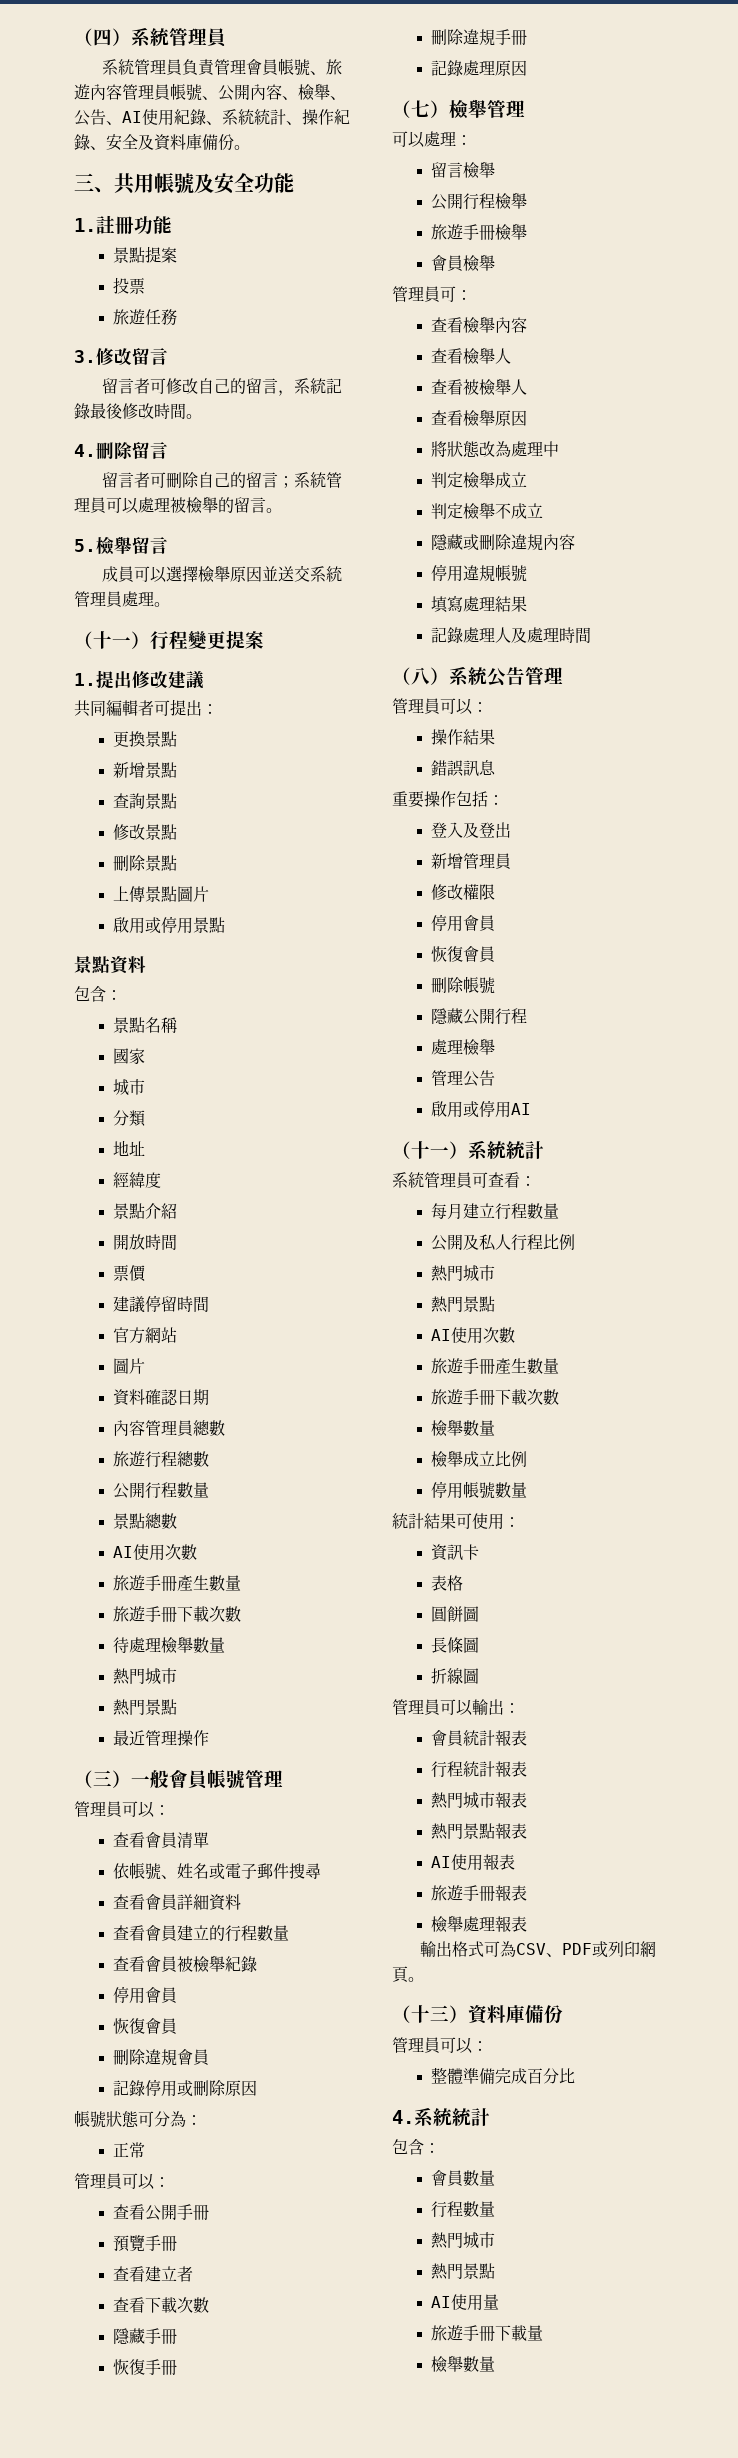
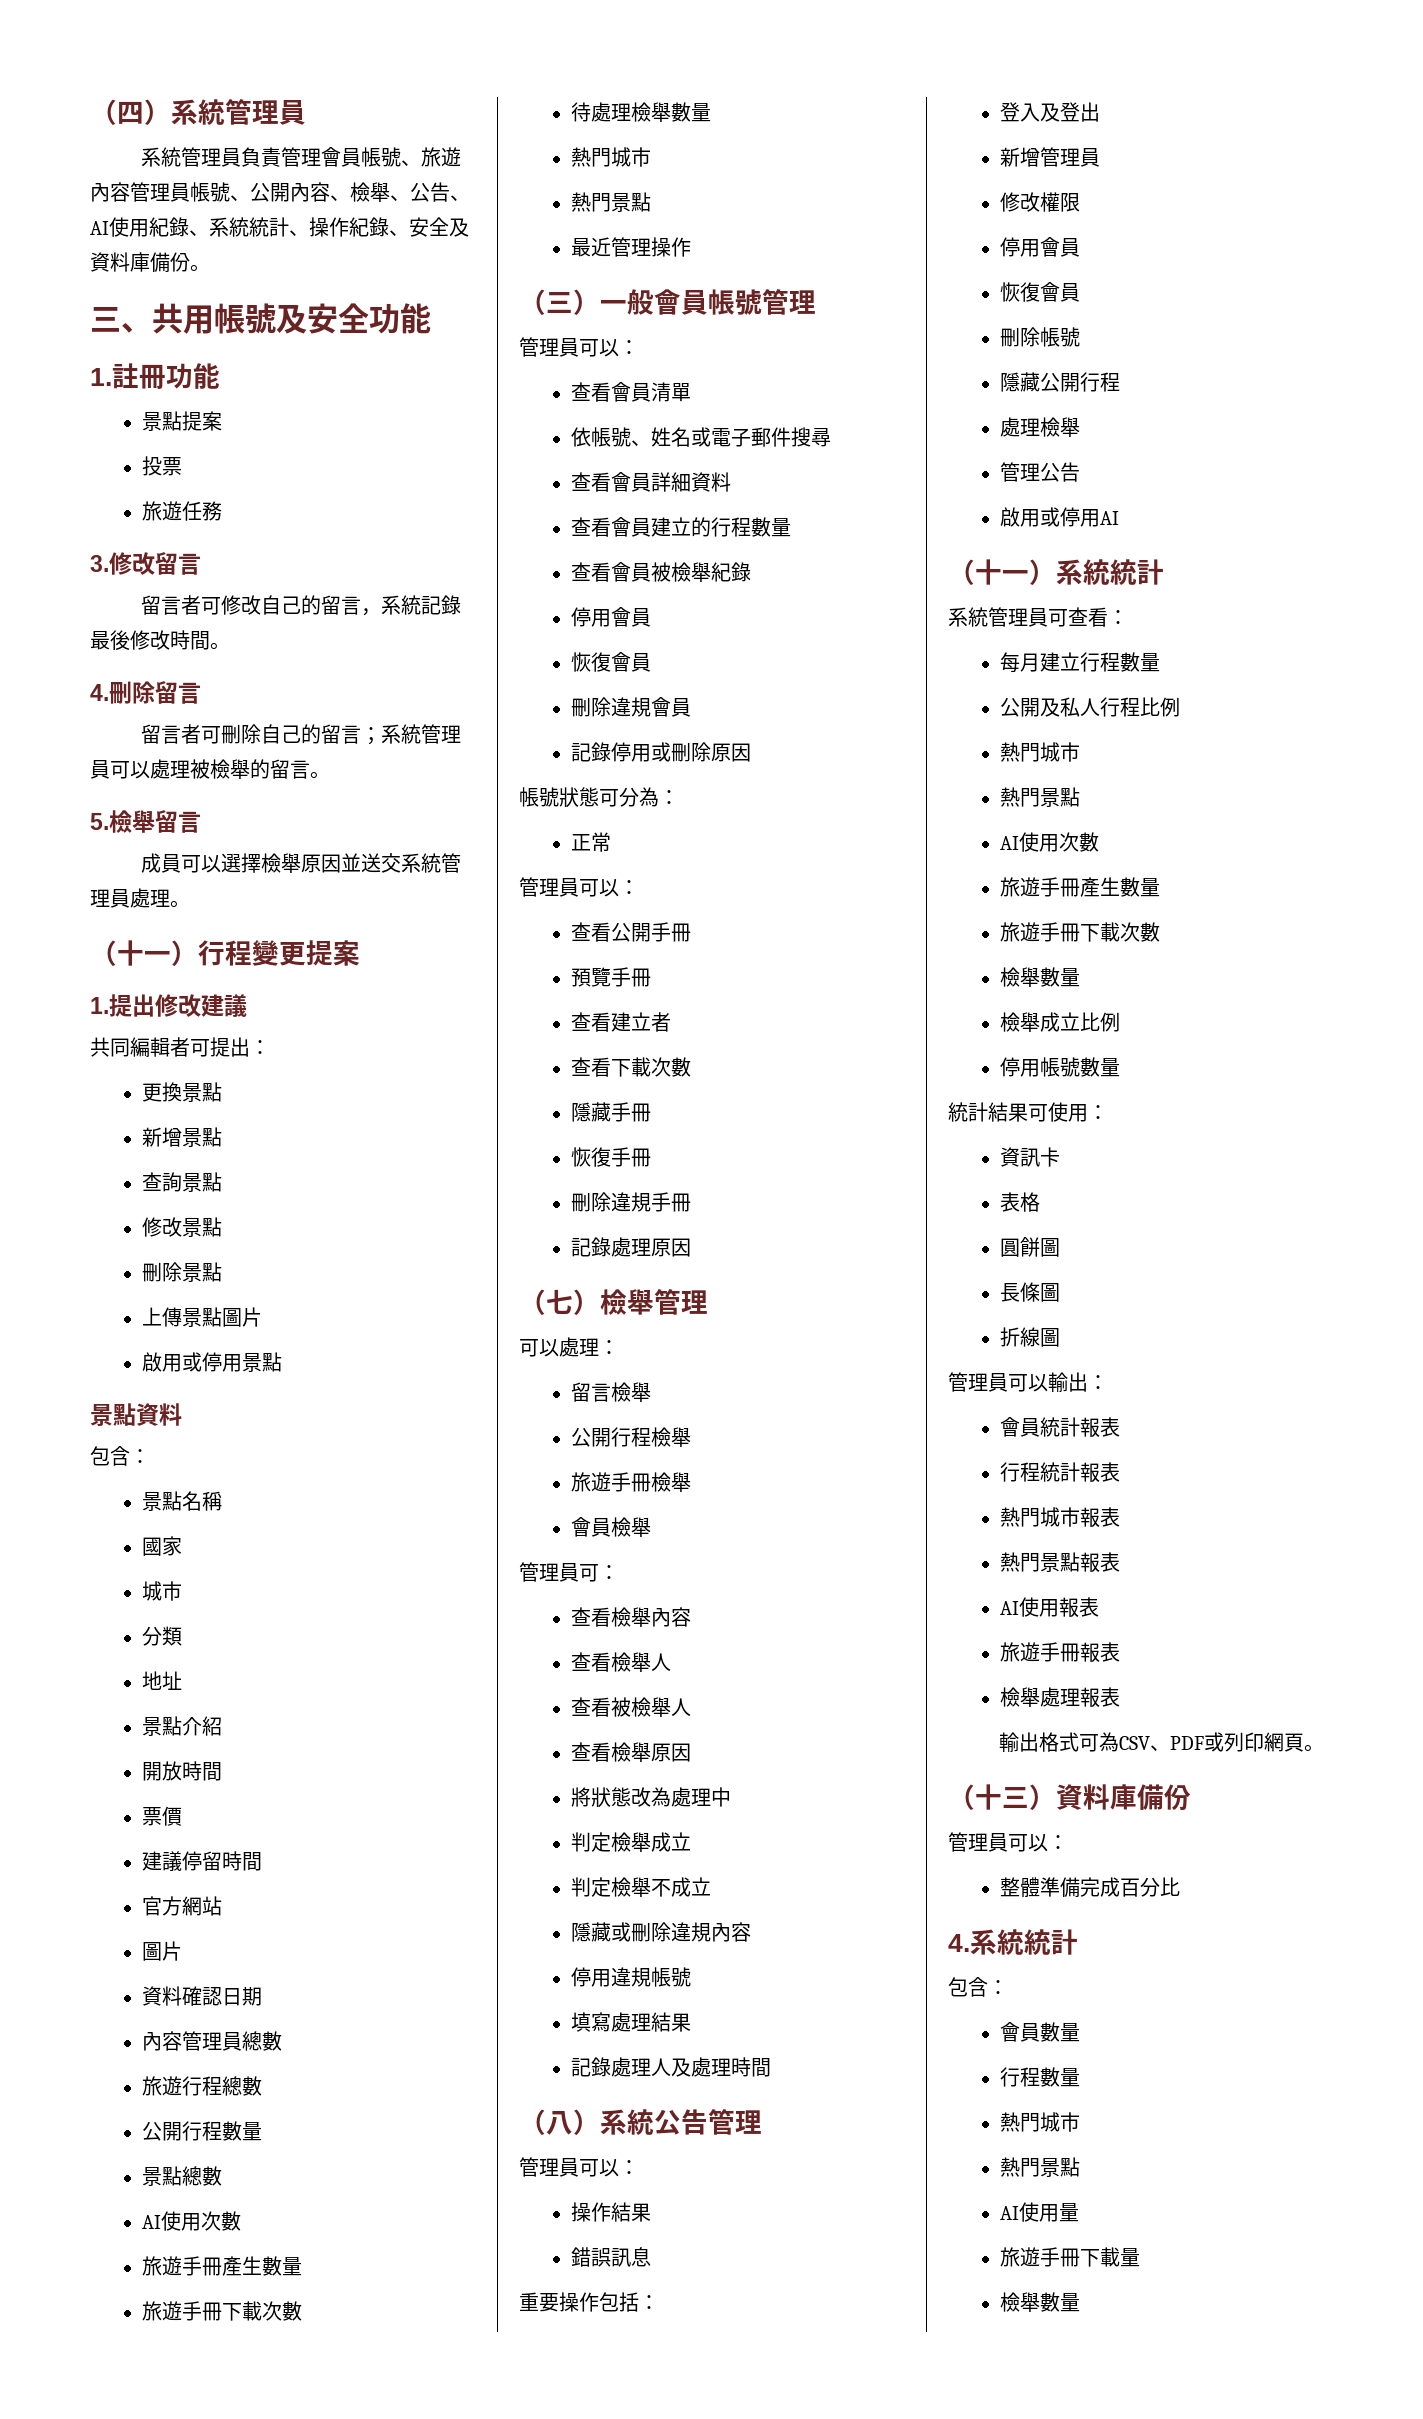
- 經緯度

